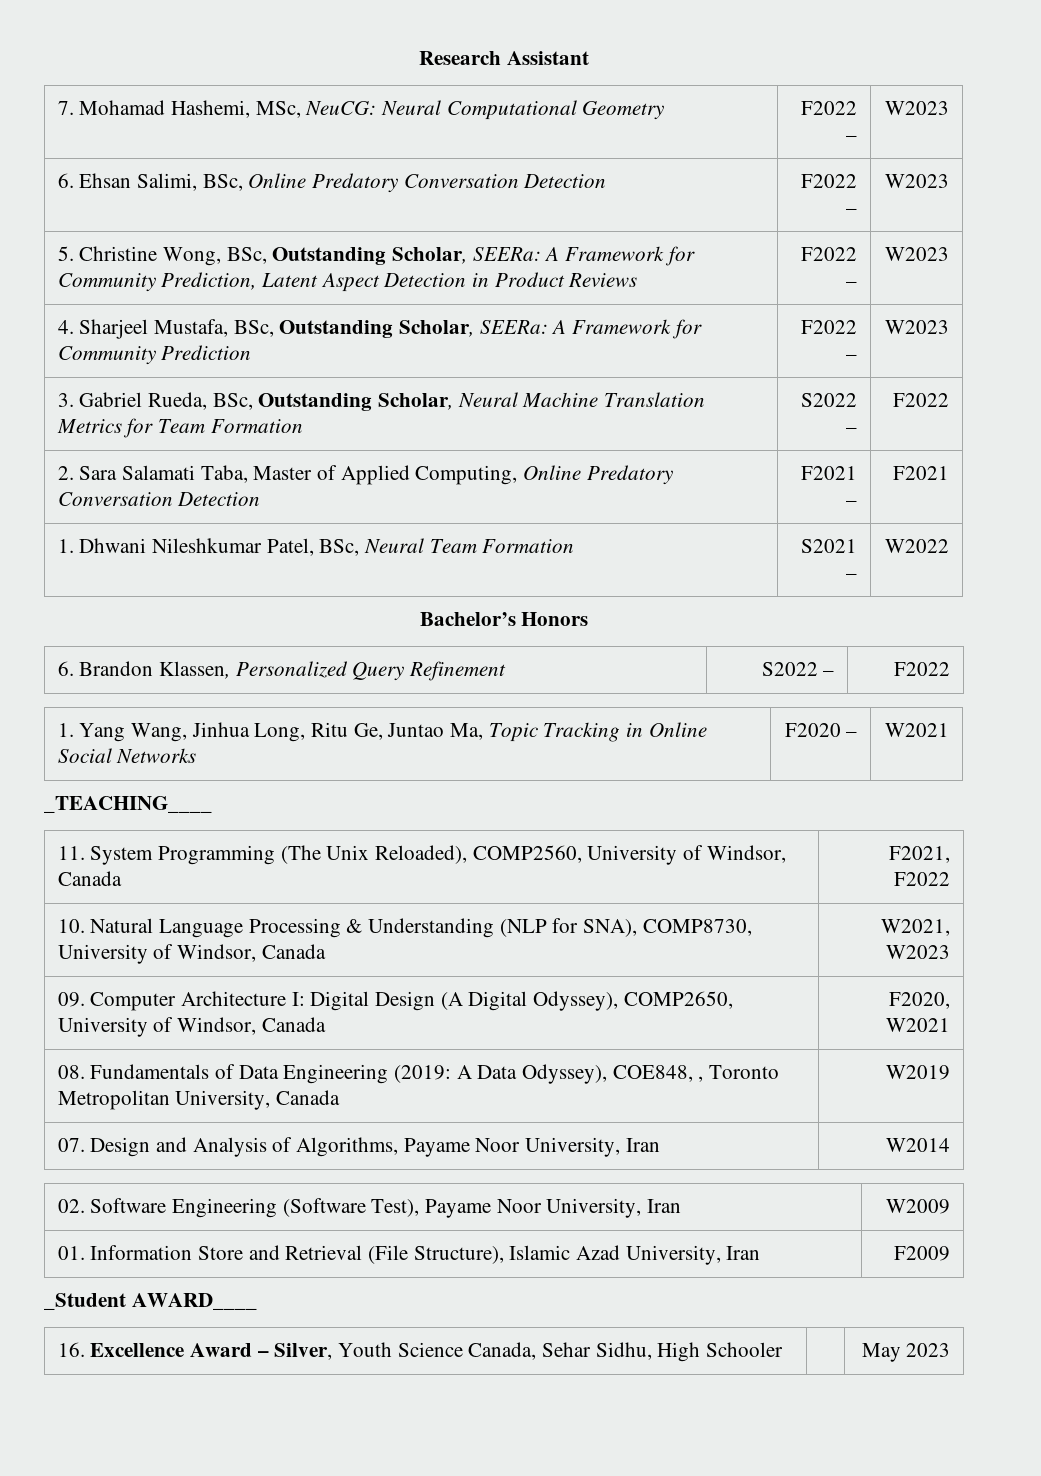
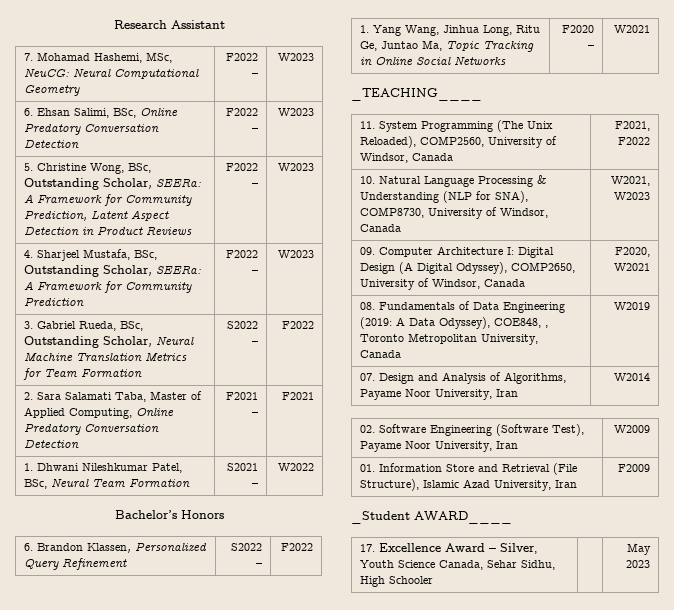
- 16. Excellence Award – Silver, Youth Science Canada, Sehar Sidhu, High Schooler | | May 2023
+ 17. Excellence Award – Silver, Youth Science Canada, Sehar Sidhu, High Schooler | | May 2023

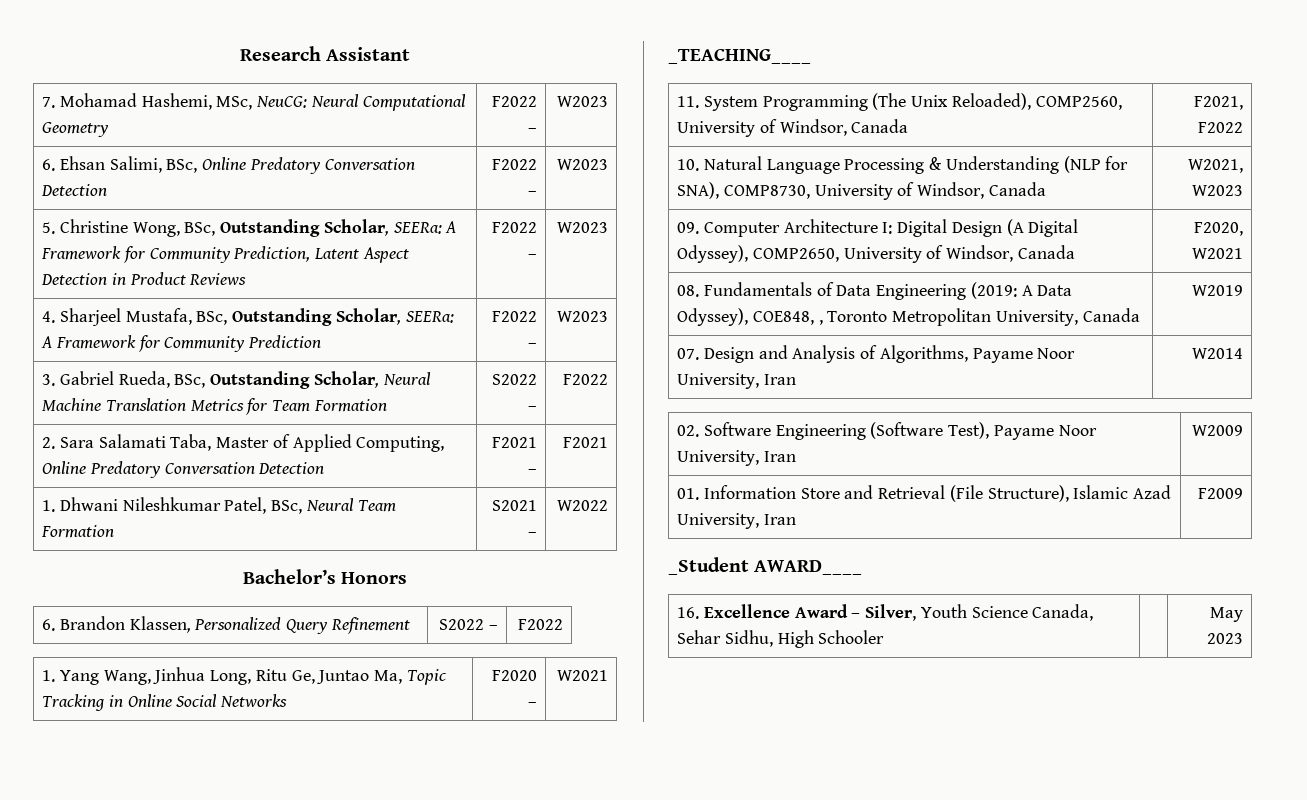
- 17. Excellence Award – Silver, Youth Science Canada, Sehar Sidhu, High Schooler | | May 2023
+ 16. Excellence Award – Silver, Youth Science Canada, Sehar Sidhu, High Schooler | | May 2023

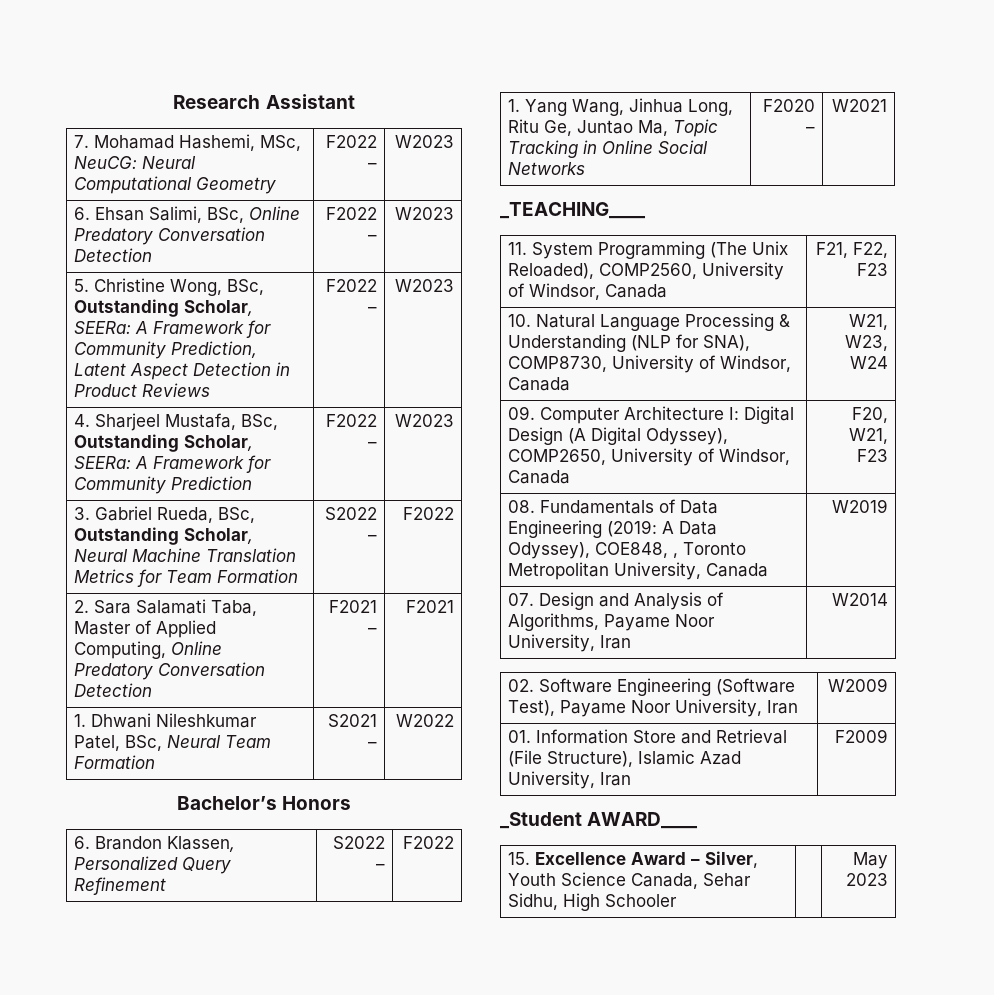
- 11. System Programming (The Unix Reloaded), COMP2560, University of Windsor, Canada | F2021, F2022
+ 11. System Programming (The Unix Reloaded), COMP2560, University of Windsor, Canada | F21, F22, F23
- 10. Natural Language Processing & Understanding (NLP for SNA), COMP8730, University of Windsor, Canada | W2021, W2023
+ 10. Natural Language Processing & Understanding (NLP for SNA), COMP8730, University of Windsor, Canada | W21, W23, W24
- 09. Computer Architecture I: Digital Design (A Digital Odyssey), COMP2650, University of Windsor, Canada | F2020, W2021
+ 09. Computer Architecture I: Digital Design (A Digital Odyssey), COMP2650, University of Windsor, Canada | F20, W21, F23
- 16. Excellence Award – Silver, Youth Science Canada, Sehar Sidhu, High Schooler | | May 2023
+ 15. Excellence Award – Silver, Youth Science Canada, Sehar Sidhu, High Schooler | | May 2023

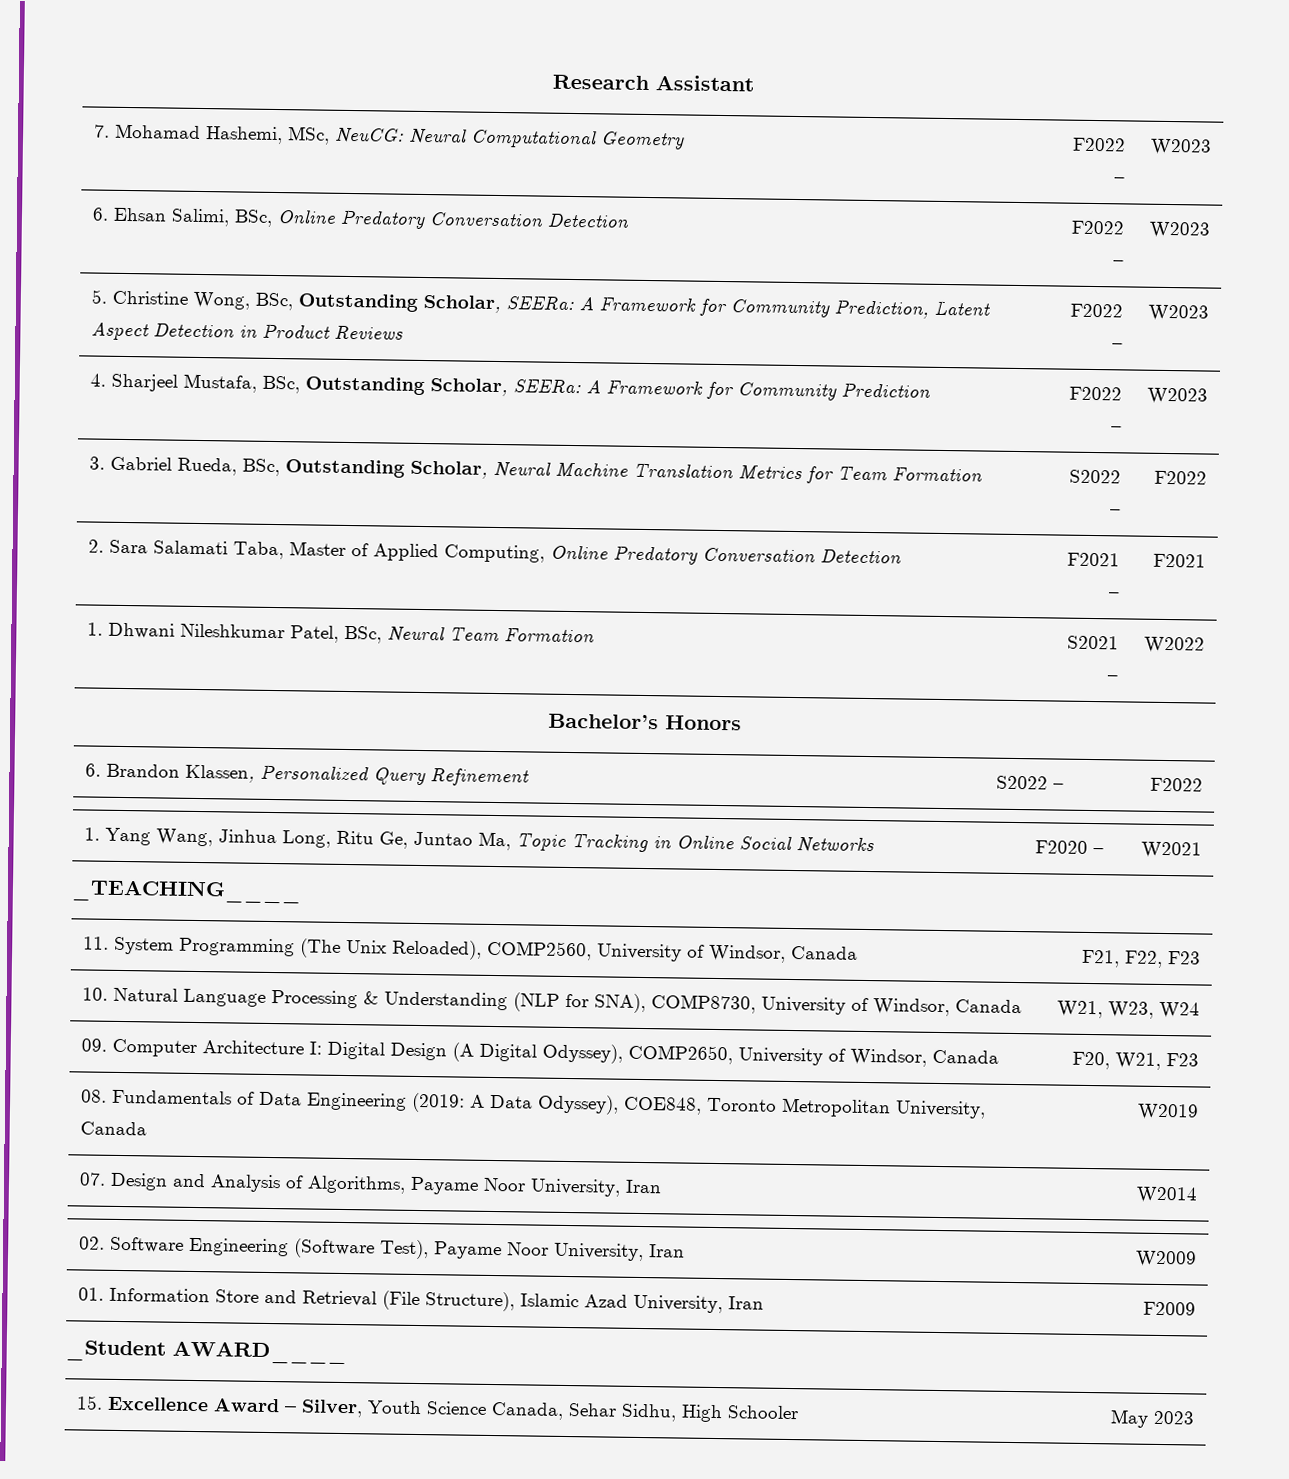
- 08. Fundamentals of Data Engineering (2019: A Data Odyssey), COE848, , Toronto Metropolitan University, Canada | W2019
+ 08. Fundamentals of Data Engineering (2019: A Data Odyssey), COE848, Toronto Metropolitan University, Canada | W2019

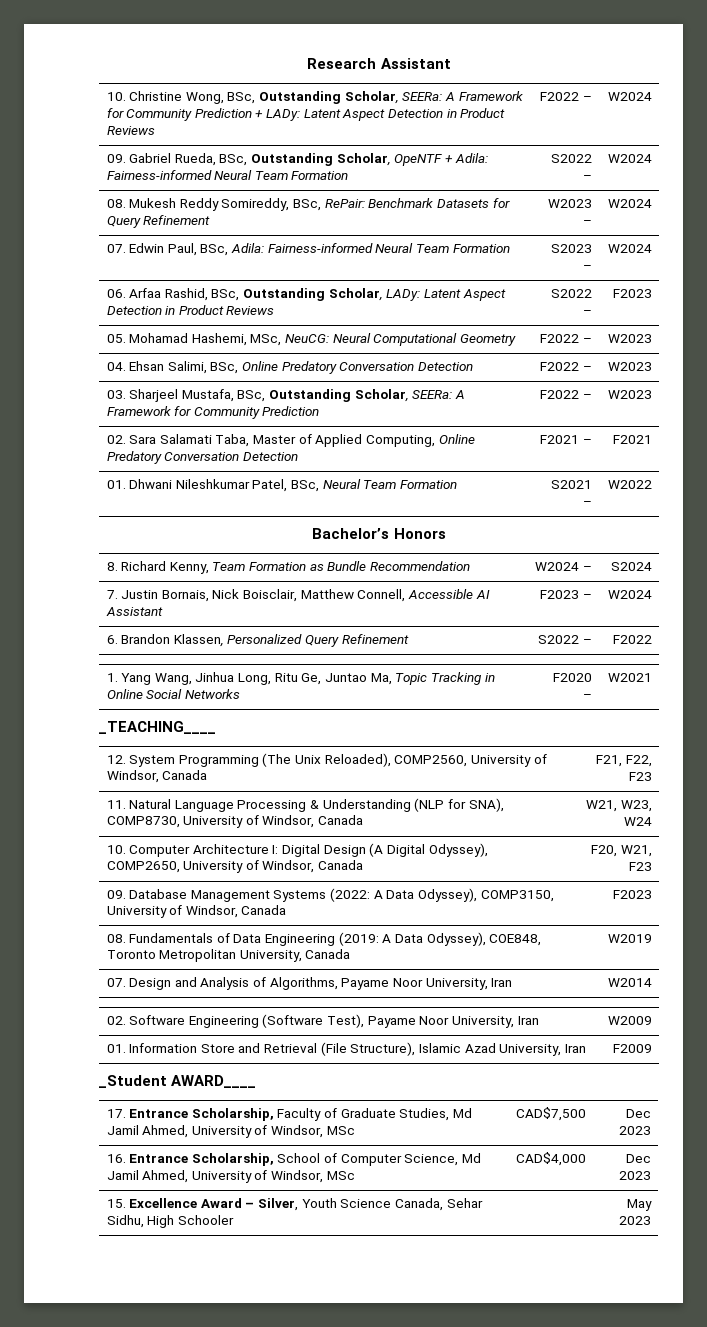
- 7. Mohamad Hashemi, MSc, NeuCG: Neural Computational Geometry | F2022 – | W2023
+ 10. Christine Wong, BSc, Outstanding Scholar, SEERa: A Framework for Community Prediction + LADy: Latent Aspect Detection in Product Reviews | F2022 – | W2024
+ 09. Gabriel Rueda, BSc, Outstanding Scholar, OpeNTF + Adila: Fairness-informed Neural Team Formation | S2022 – | W2024
+ 08. Mukesh Reddy Somireddy, BSc, RePair: Benchmark Datasets for Query Refinement | W2023 – | W2024
+ 07. Edwin Paul, BSc, Adila: Fairness-informed Neural Team Formation | S2023 – | W2024
+ 06. Arfaa Rashid, BSc, Outstanding Scholar, LADy: Latent Aspect Detection in Product Reviews | S2022 – | F2023
+ 05. Mohamad Hashemi, MSc, NeuCG: Neural Computational Geometry | F2022 – | W2023
- 6. Ehsan Salimi, BSc, Online Predatory Conversation Detection | F2022 – | W2023
+ 04. Ehsan Salimi, BSc, Online Predatory Conversation Detection | F2022 – | W2023
- 5. Christine Wong, BSc, Outstanding Scholar, SEERa: A Framework for Community Prediction, Latent Aspect Detection in Product Reviews | F2022 – | W2023
- 4. Sharjeel Mustafa, BSc, Outstanding Scholar, SEERa: A Framework for Community Prediction | F2022 – | W2023
+ 03. Sharjeel Mustafa, BSc, Outstanding Scholar, SEERa: A Framework for Community Prediction | F2022 – | W2023
- 3. Gabriel Rueda, BSc, Outstanding Scholar, Neural Machine Translation Metrics for Team Formation | S2022 – | F2022
- 2. Sara Salamati Taba, Master of Applied Computing, Online Predatory Conversation Detection | F2021 – | F2021
+ 02. Sara Salamati Taba, Master of Applied Computing, Online Predatory Conversation Detection | F2021 – | F2021
- 1. Dhwani Nileshkumar Patel, BSc, Neural Team Formation | S2021 – | W2022
+ 01. Dhwani Nileshkumar Patel, BSc, Neural Team Formation | S2021 – | W2022
+ 8. Richard Kenny, Team Formation as Bundle Recommendation | W2024 – | S2024
+ 7. Justin Bornais, Nick Boisclair, Matthew Connell, Accessible AI Assistant | F2023 – | W2024
- 11. System Programming (The Unix Reloaded), COMP2560, University of Windsor, Canada | F21, F22, F23
+ 12. System Programming (The Unix Reloaded), COMP2560, University of Windsor, Canada | F21, F22, F23
- 10. Natural Language Processing & Understanding (NLP for SNA), COMP8730, University of Windsor, Canada | W21, W23, W24
+ 11. Natural Language Processing & Understanding (NLP for SNA), COMP8730, University of Windsor, Canada | W21, W23, W24
- 09. Computer Architecture I: Digital Design (A Digital Odyssey), COMP2650, University of Windsor, Canada | F20, W21, F23
+ 10. Computer Architecture I: Digital Design (A Digital Odyssey), COMP2650, University of Windsor, Canada | F20, W21, F23
+ 09. Database Management Systems (2022: A Data Odyssey), COMP3150, University of Windsor, Canada | F2023
+ 17. Entrance Scholarship, Faculty of Graduate Studies, Md Jamil Ahmed, University of Windsor, MSc | CAD$7,500 | Dec 2023
+ 16. Entrance Scholarship, School of Computer Science, Md Jamil Ahmed, University of Windsor, MSc | CAD$4,000 | Dec 2023

